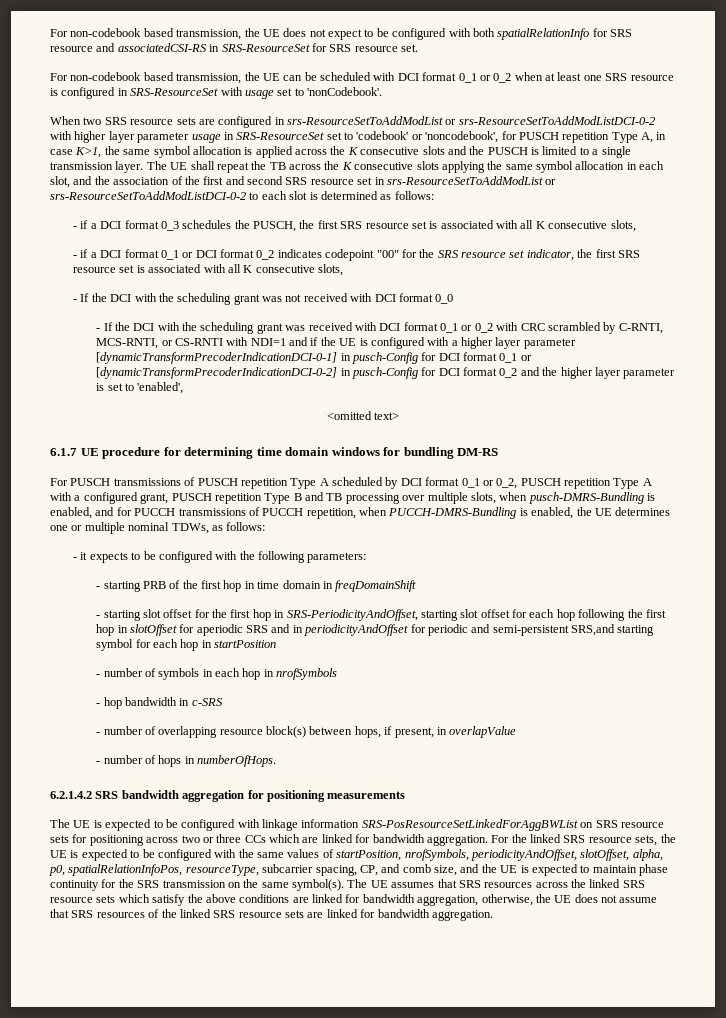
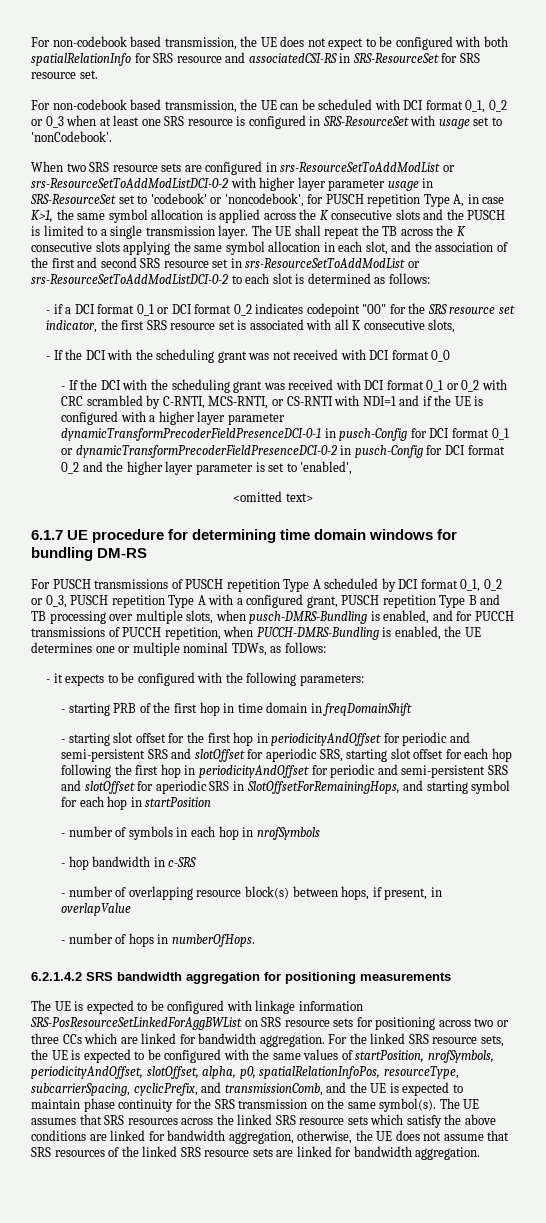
- For non-codebook based transmission, the UE can be scheduled with DCI format 0_1 or 0_2 when at least one SRS resource is configured in SRS-ResourceSet with usage set to 'nonCodebook'.
+ For non-codebook based transmission, the UE can be scheduled with DCI format 0_1, 0_2 or 0_3 when at least one SRS resource is configured in SRS-ResourceSet with usage set to 'nonCodebook'.
- - if a DCI format 0_3 schedules the PUSCH, the first SRS resource set is associated with all K consecutive slots,
- - If the DCI with the scheduling grant was received with DCI format 0_1 or 0_2 with CRC scrambled by C-RNTI, MCS-RNTI, or CS-RNTI with NDI=1 and if the UE is configured with a higher layer parameter [dynamicTransformPrecoderIndicationDCI-0-1] in pusch-Config for DCI format 0_1 or [dynamicTransformPrecoderIndicationDCI-0-2] in pusch-Config for DCI format 0_2 and the higher layer parameter is set to 'enabled',
+ - If the DCI with the scheduling grant was received with DCI format 0_1 or 0_2 with CRC scrambled by C-RNTI, MCS-RNTI, or CS-RNTI with NDI=1 and if the UE is configured with a higher layer parameter dynamicTransformPrecoderFieldPresenceDCI-0-1 in pusch-Config for DCI format 0_1 or dynamicTransformPrecoderFieldPresenceDCI-0-2 in pusch-Config for DCI format 0_2 and the higher layer parameter is set to 'enabled',
- For PUSCH transmissions of PUSCH repetition Type A scheduled by DCI format 0_1 or 0_2, PUSCH repetition Type A with a configured grant, PUSCH repetition Type B and TB processing over multiple slots, when pusch-DMRS-Bundling is enabled, and for PUCCH transmissions of PUCCH repetition, when PUCCH-DMRS-Bundling is enabled, the UE determines one or multiple nominal TDWs, as follows:
+ For PUSCH transmissions of PUSCH repetition Type A scheduled by DCI format 0_1, 0_2 or 0_3, PUSCH repetition Type A with a configured grant, PUSCH repetition Type B and TB processing over multiple slots, when pusch-DMRS-Bundling is enabled, and for PUCCH transmissions of PUCCH repetition, when PUCCH-DMRS-Bundling is enabled, the UE determines one or multiple nominal TDWs, as follows:
- - starting slot offset for the first hop in SRS-PeriodicityAndOffset, starting slot offset for each hop following the first hop in slotOffset for aperiodic SRS and in periodicityAndOffset for periodic and semi-persistent SRS,and starting symbol for each hop in startPosition
+ - starting slot offset for the first hop in periodicityAndOffset for periodic and semi-persistent SRS and slotOffset for aperiodic SRS, starting slot offset for each hop following the first hop in periodicityAndOffset for periodic and semi-persistent SRS and slotOffset for aperiodic SRS in SlotOffsetForRemainingHops, and starting symbol for each hop in startPosition
- For the linked SRS resource sets, the UE is expected to be configured with the same values of startPosition, nrofSymbols, periodicityAndOffset, slotOffset, alpha, p0, spatialRelationInfoPos, resourceType, subcarrier spacing, CP, and comb size, and the UE is expected to maintain phase continuity for the SRS transmission on the same symbol(s).
+ For the linked SRS resource sets, the UE is expected to be configured with the same values of startPosition, nrofSymbols, periodicityAndOffset, slotOffset, alpha, p0, spatialRelationInfoPos, resourceType, subcarrierSpacing, cyclicPrefix, and transmissionComb, and the UE is expected to maintain phase continuity for the SRS transmission on the same symbol(s).

